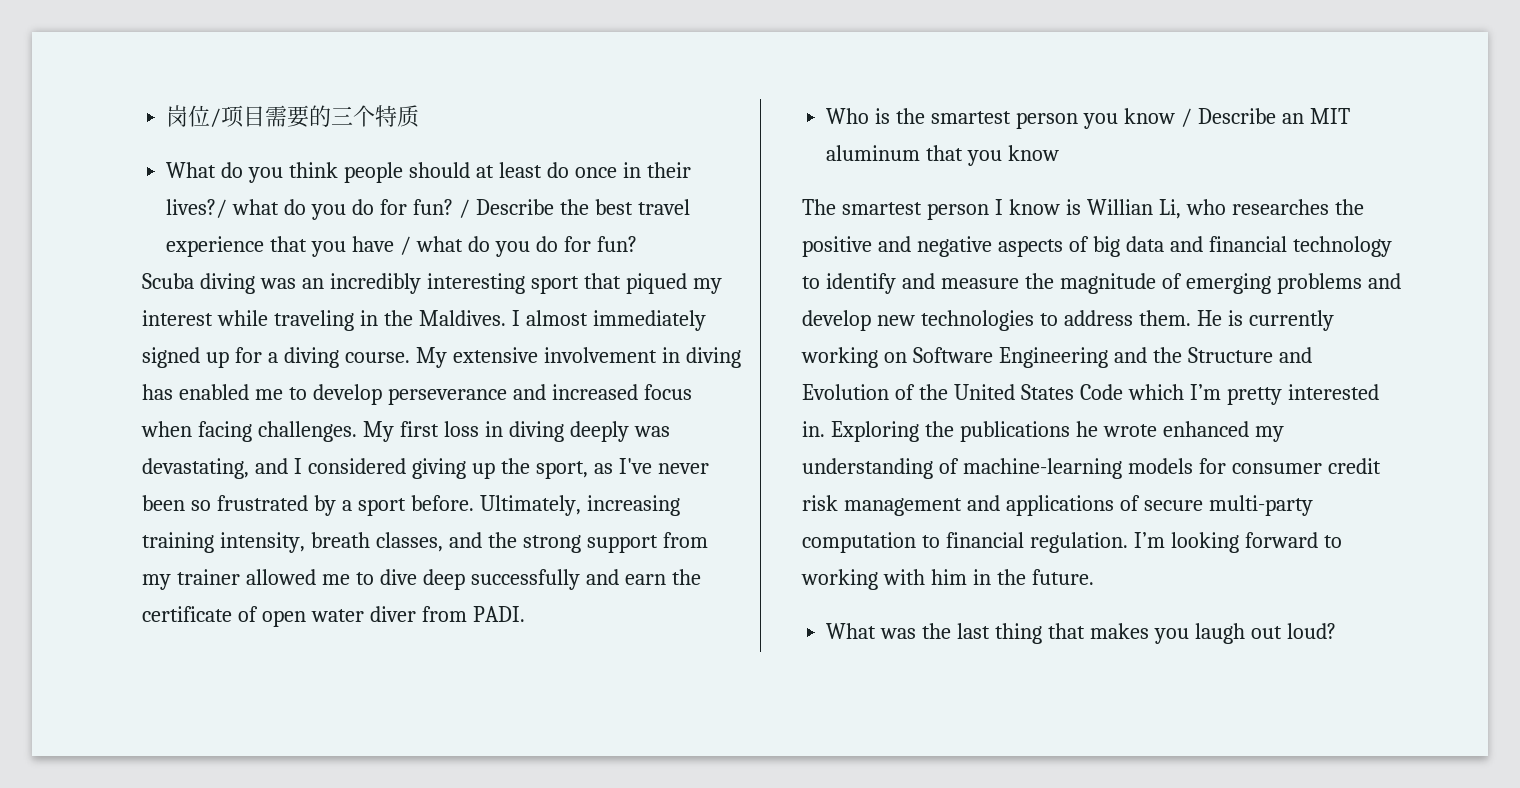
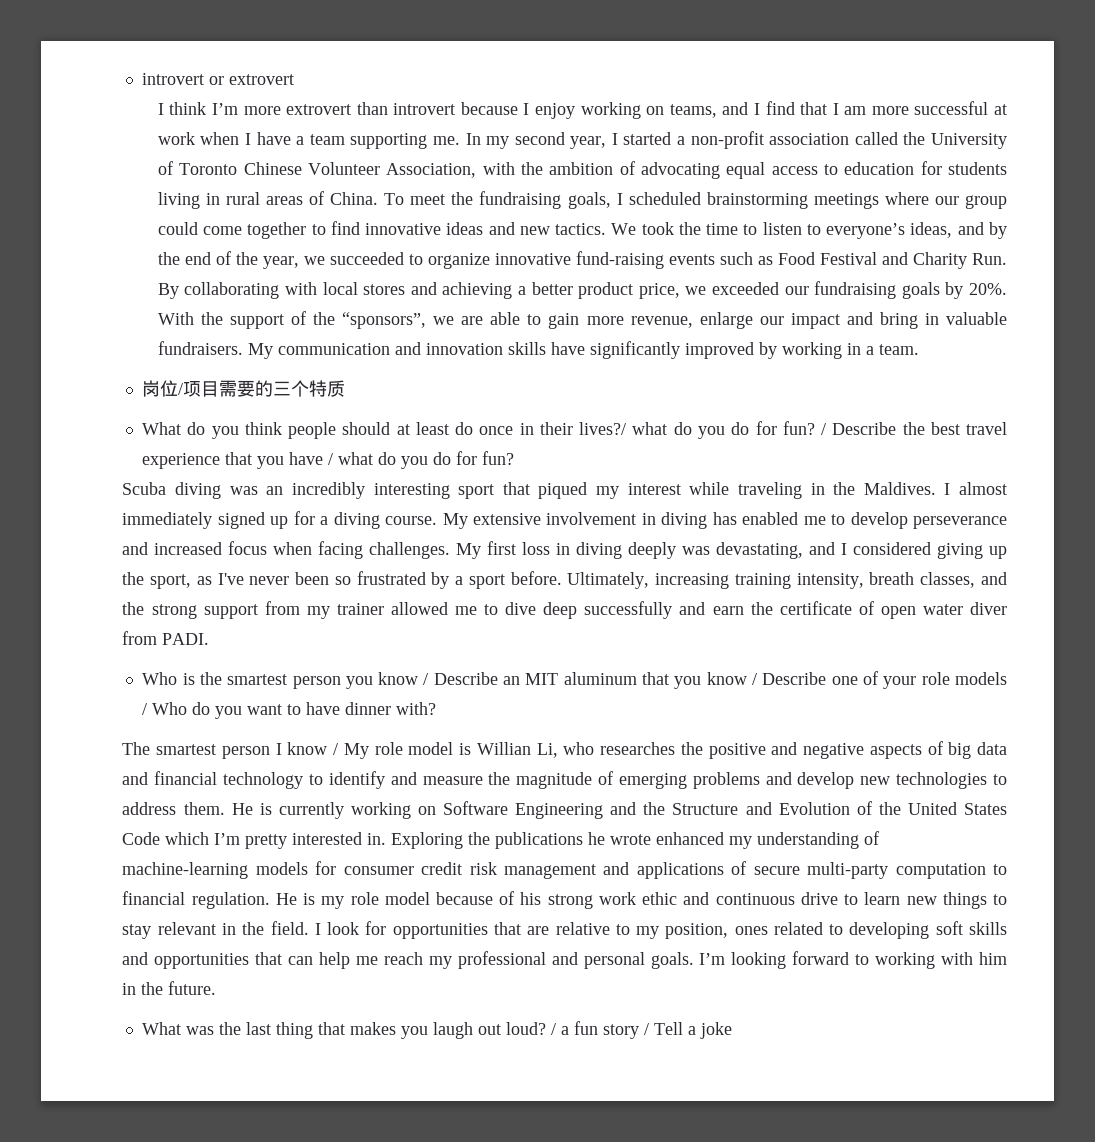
+ introvert or extrovert
+ I think I’m more extrovert than introvert because I enjoy working on teams, and I find that I am more successful at work when I have a team supporting me. In my second year, I started a non-profit association called the University of Toronto Chinese Volunteer Association, with the ambition of advocating equal access to education for students living in rural areas of China. To meet the fundraising goals, I scheduled brainstorming meetings where our group could come together to find innovative ideas and new tactics. We took the time to listen to everyone’s ideas, and by the end of the year, we succeeded to organize innovative fund-raising events such as Food Festival and Charity Run. By collaborating with local stores and achieving a better product price, we exceeded our fundraising goals by 20%. With the support of the “sponsors”, we are able to gain more revenue, enlarge our impact and bring in valuable fundraisers. My communication and innovation skills have significantly improved by working in a team.
- Who is the smartest person you know / Describe an MIT aluminum that you know
+ Who is the smartest person you know / Describe an MIT aluminum that you know / Describe one of your role models / Who do you want to have dinner with?
- The smartest person I know is Willian Li, who researches the positive and negative aspects of big data and financial technology to identify and measure the magnitude of emerging problems and develop new technologies to address them.
+ The smartest person I know / My role model is Willian Li, who researches the positive and negative aspects of big data and financial technology to identify and measure the magnitude of emerging problems and develop new technologies to address them.
+ He is my role model because of his strong work ethic and continuous drive to learn new things to stay relevant in the field. I look for opportunities that are relative to my position, ones related to developing soft skills and opportunities that can help me reach my professional and personal goals.
+ / a fun story / Tell a joke

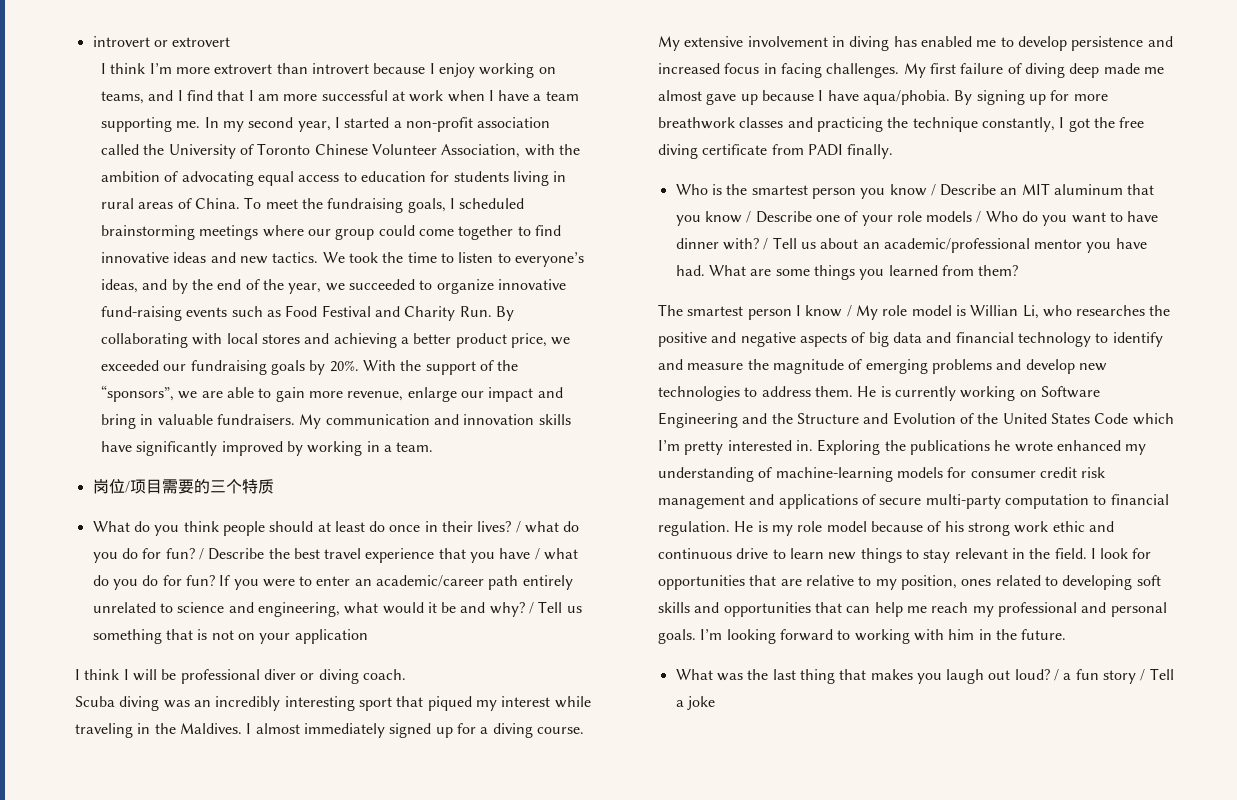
- What do you think people should at least do once in their lives?/ what do you do for fun?
+ What do you think people should at least do once in their lives? / what do you do for fun?
+ If you were to enter an academic/career path entirely unrelated to science and engineering, what would it be and why? / Tell us something that is not on your application
+ I think I will be professional diver or diving coach.
- My extensive involvement in diving has enabled me to develop perseverance and increased focus when facing challenges.
+ My extensive involvement in diving has enabled me to develop persistence and increased focus in facing challenges.
- My first loss in diving deeply was devastating, and I considered giving up the sport, as I've never been so frustrated by a sport before. Ultimately, increasing training intensity, breath classes, and the strong support from my trainer allowed me to dive deep successfully and earn the certificate of open water diver from PADI.
+ My first failure of diving deep made me almost gave up because I have aqua/phobia. By signing up for more breathwork classes and practicing the technique constantly, I got the free diving certificate from PADI finally.
+ / Tell us about an academic/professional mentor you have had. What are some things you learned from them?

